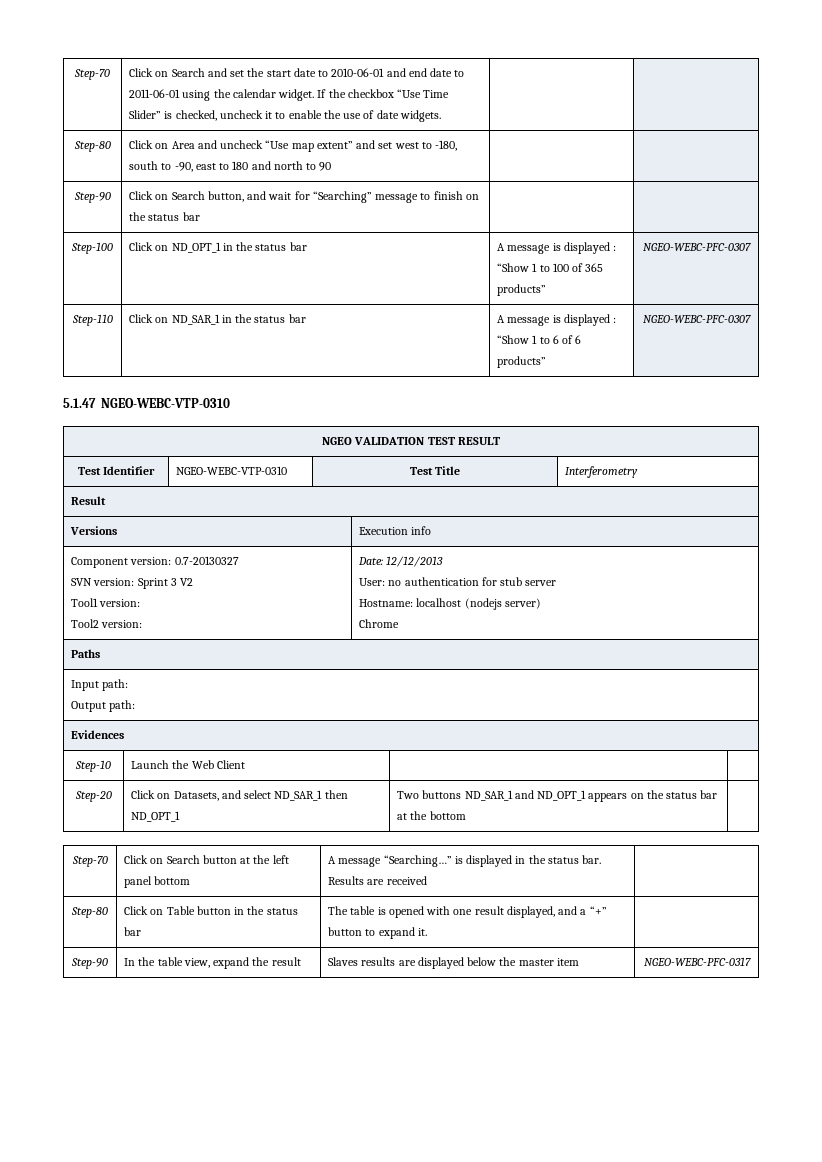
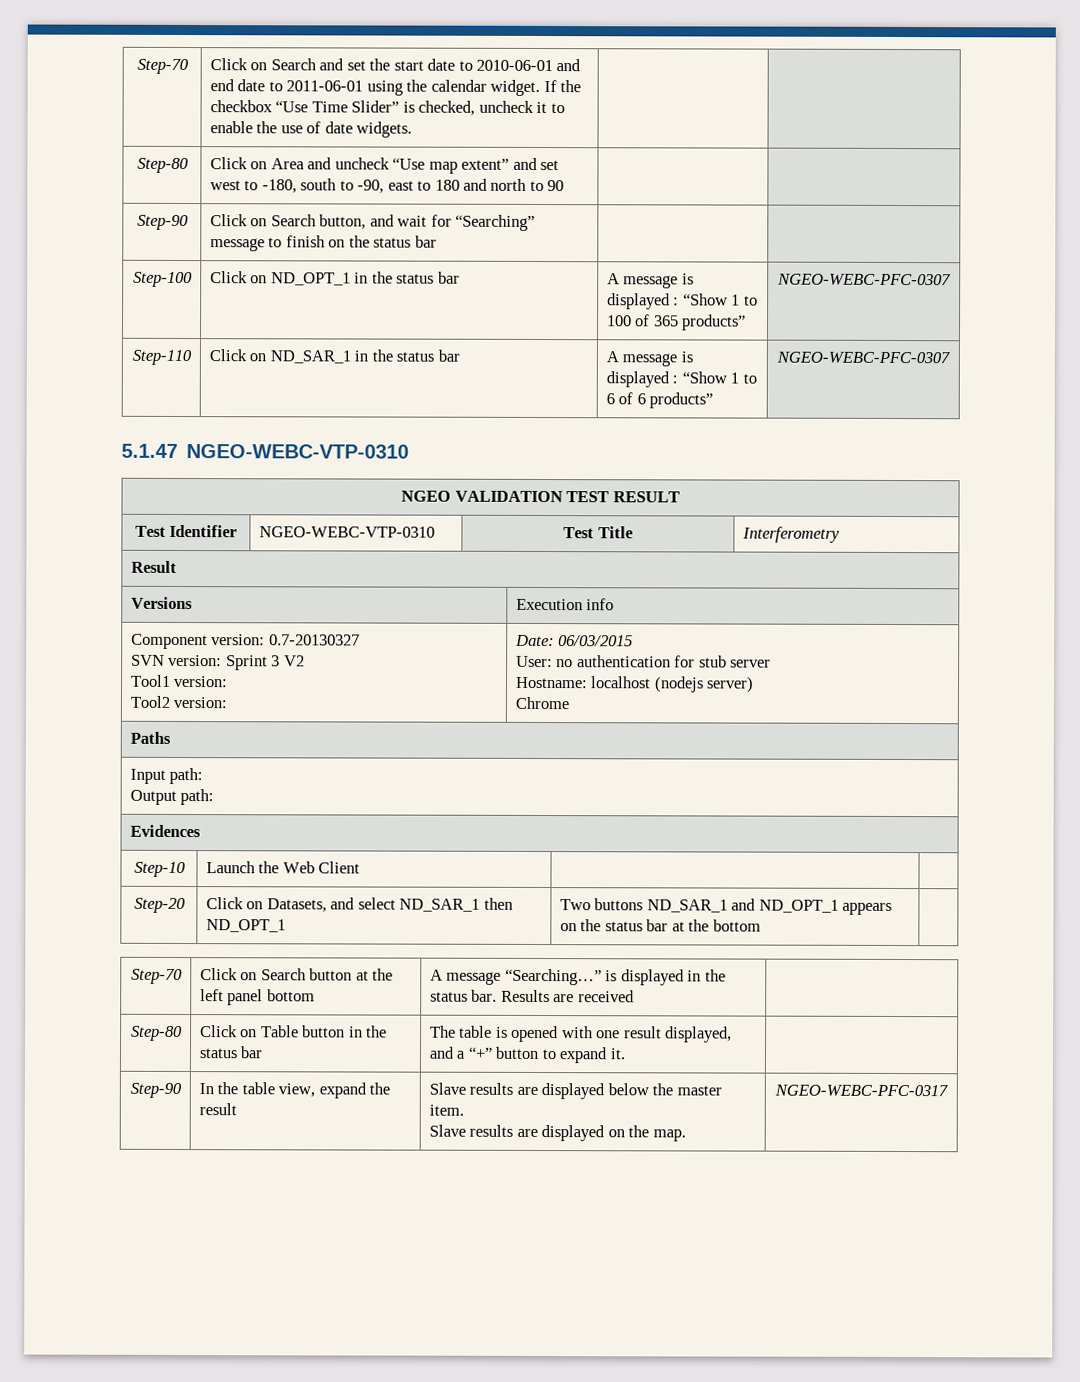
  Component version: 0.7-20130327
  SVN version: Sprint 3 V2
  Tool1 version:
- Tool2 version: | Date: 12/12/2013
+ Tool2 version: | Date: 06/03/2015
- Step-90 | In the table view, expand the result | Slaves results are displayed below the master item | NGEO-WEBC-PFC-0317
+ Step-90 | In the table view, expand the result | Slave results are displayed below the master item.
+ Slave results are displayed on the map. | NGEO-WEBC-PFC-0317

